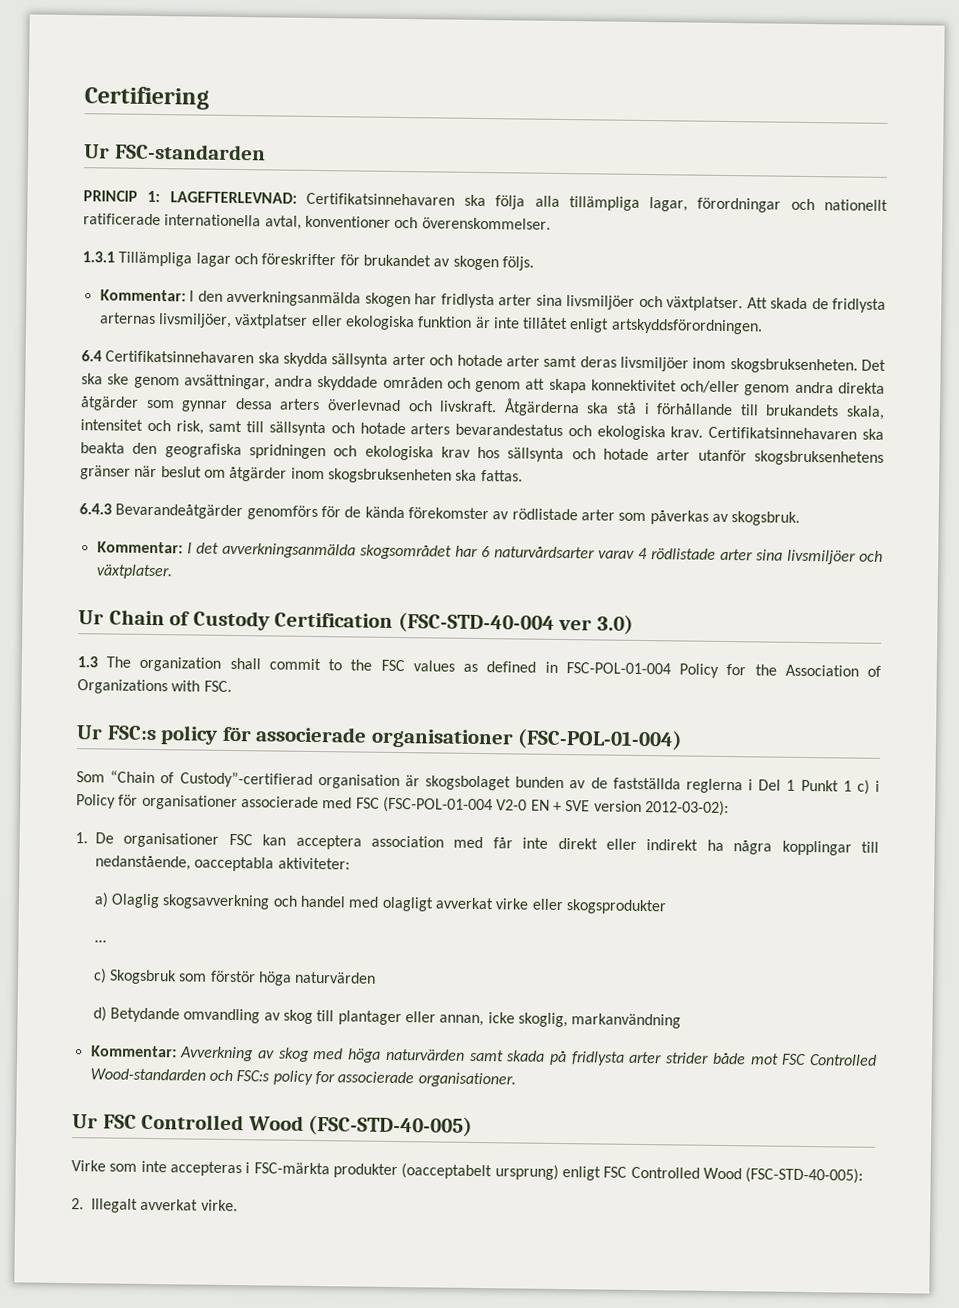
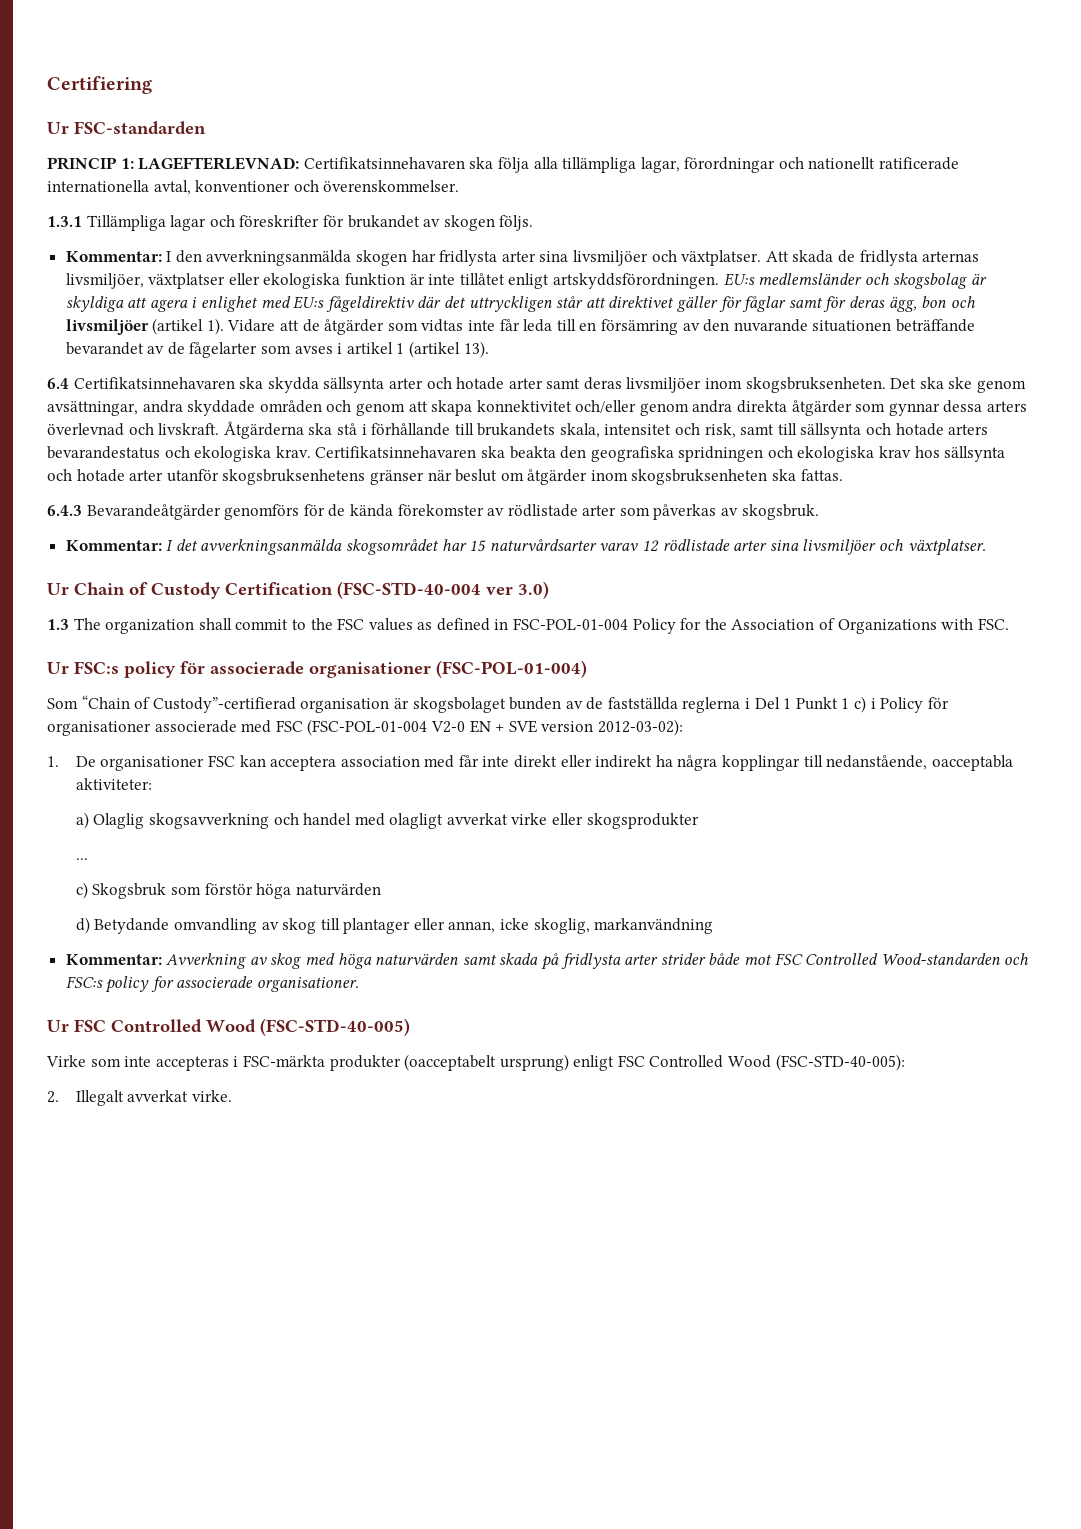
+ EU:s medlemsländer och skogsbolag är skyldiga att agera i enlighet med EU:s fågeldirektiv där det uttryckligen står att direktivet gäller för fåglar samt för deras ägg, bon och livsmiljöer (artikel 1). Vidare att de åtgärder som vidtas inte får leda till en försämring av den nuvarande situationen beträffande bevarandet av de fågelarter som avses i artikel 1 (artikel 13).
- Kommentar: I det avverkningsanmälda skogsområdet har 6 naturvårdsarter varav 4 rödlistade arter sina livsmiljöer och växtplatser.
+ Kommentar: I det avverkningsanmälda skogsområdet har 15 naturvårdsarter varav 12 rödlistade arter sina livsmiljöer och växtplatser.

